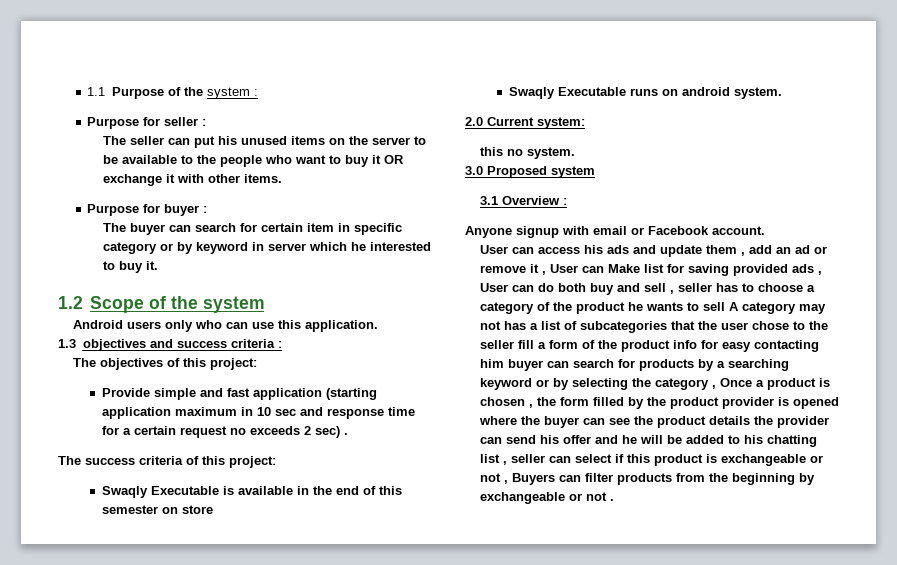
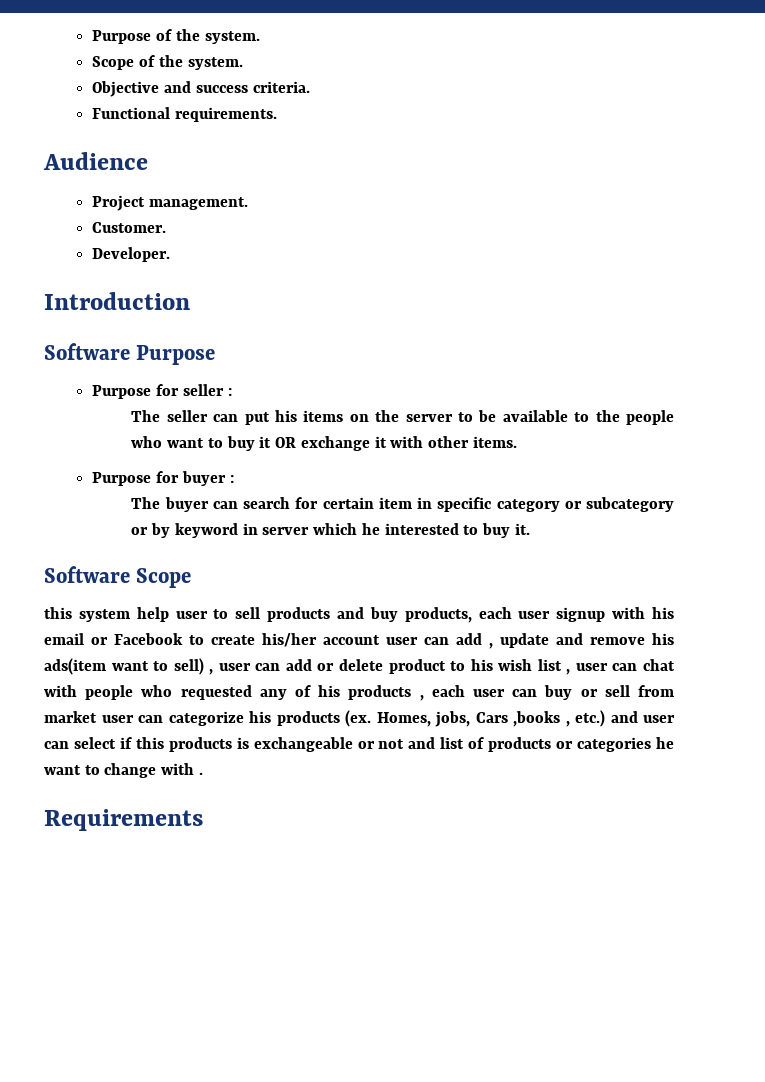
- 1.1 Purpose of the system :
+ Purpose of the system.
+ Scope of the system.
+ Objective and success criteria.
+ Functional requirements.
+ Audience
+ Project management.
+ Customer.
+ Developer.
+ Introduction
+ Software Purpose
- The seller can put his unused items on the server to be available to the people who want to buy it OR exchange it with other items.
+ The seller can put his items on the server to be available to the people who want to buy it OR exchange it with other items.
- The buyer can search for certain item in specific category or by keyword in server which he interested to buy it.
+ The buyer can search for certain item in specific category or subcategory or by keyword in server which he interested to buy it.
- 1.2 Scope of the system
- Android users only who can use this application.
- 1.3 objectives and success criteria :
- The objectives of this project:
- Provide simple and fast application (starting application maximum in 10 sec and response time for a certain request no exceeds 2 sec) .
- The success criteria of this project:
- Swaqly Executable is available in the end of this semester on store
- Swaqly Executable runs on android system.
- 2.0 Current system:
- this no system.
- 3.0 Proposed system
- 3.1 Overview :
- Anyone signup with email or Facebook account.
- User can access his ads and update them , add an ad or remove it , User can Make list for saving provided ads , User can do both buy and sell , seller has to choose a category of the product he wants to sell A category may not has a list of subcategories that the user chose to the seller fill a form of the product info for easy contacting him buyer can search for products by a searching keyword or by selecting the category , Once a product is chosen , the form filled by the product provider is opened where the buyer can see the product details the provider can send his offer and he will be added to his chatting list , seller can select if this product is exchangeable or not , Buyers can filter products from the beginning by exchangeable or not .
+ Software Scope
+ this system help user to sell products and buy products, each user signup with his email or Facebook to create his/her account user can add , update and remove his ads(item want to sell) , user can add or delete product to his wish list , user can chat with people who requested any of his products , each user can buy or sell from market user can categorize his products (ex. Homes, jobs, Cars ,books , etc.) and user can select if this products is exchangeable or not and list of products or categories he want to change with .
+ Requirements

